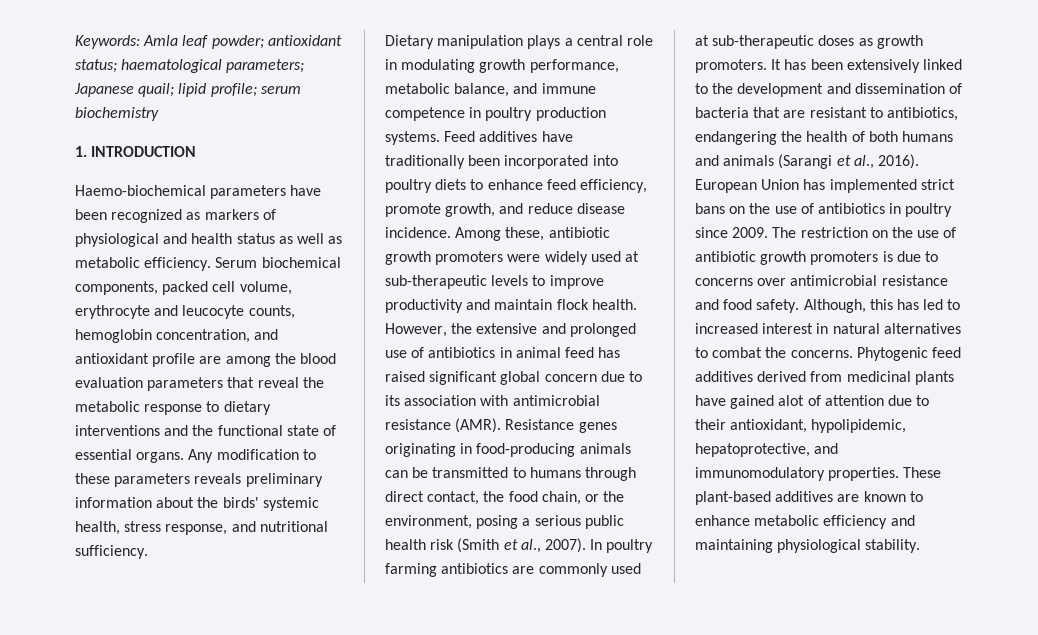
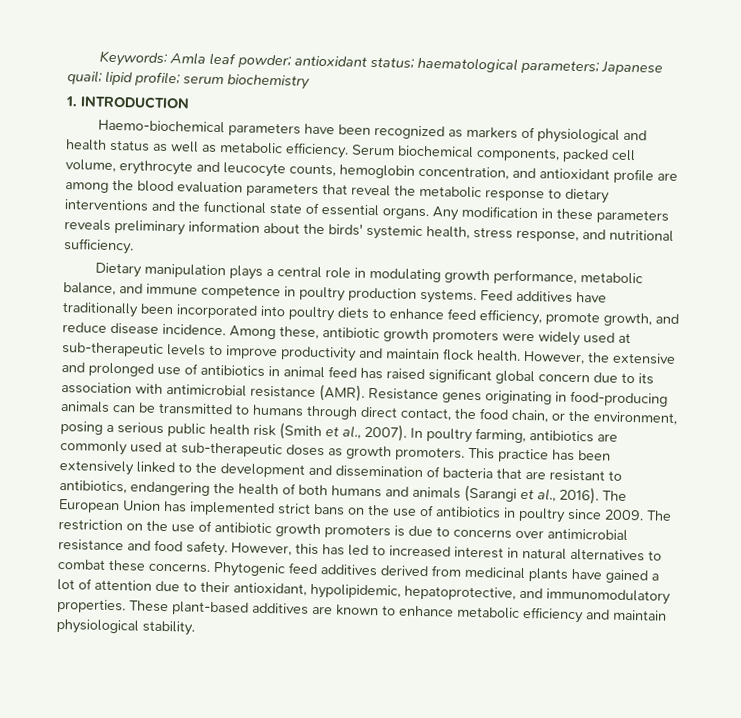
- Any modification to these parameters reveals preliminary information about the birds' systemic health, stress response, and nutritional sufficiency.
+ Any modification in these parameters reveals preliminary information about the birds' systemic health, stress response, and nutritional sufficiency.
- In poultry farming antibiotics are commonly used at sub-therapeutic doses as growth promoters.
+ In poultry farming, antibiotics are commonly used at sub-therapeutic doses as growth promoters.
- It has been extensively linked to the development and dissemination of bacteria that are resistant to antibiotics, endangering the health of both humans and animals (Sarangi et al., 2016).
+ This practice has been extensively linked to the development and dissemination of bacteria that are resistant to antibiotics, endangering the health of both humans and animals (Sarangi et al., 2016).
- European Union has implemented strict bans on the use of antibiotics in poultry since 2009.
+ The European Union has implemented strict bans on the use of antibiotics in poultry since 2009.
- Although, this has led to increased interest in natural alternatives to combat the concerns.
+ However, this has led to increased interest in natural alternatives to combat these concerns.
- Phytogenic feed additives derived from medicinal plants have gained alot of attention due to their antioxidant, hypolipidemic, hepatoprotective, and immunomodulatory properties.
+ Phytogenic feed additives derived from medicinal plants have gained a lot of attention due to their antioxidant, hypolipidemic, hepatoprotective, and immunomodulatory properties.
- These plant-based additives are known to enhance metabolic efficiency and maintaining physiological stability.
+ These plant-based additives are known to enhance metabolic efficiency and maintain physiological stability.

